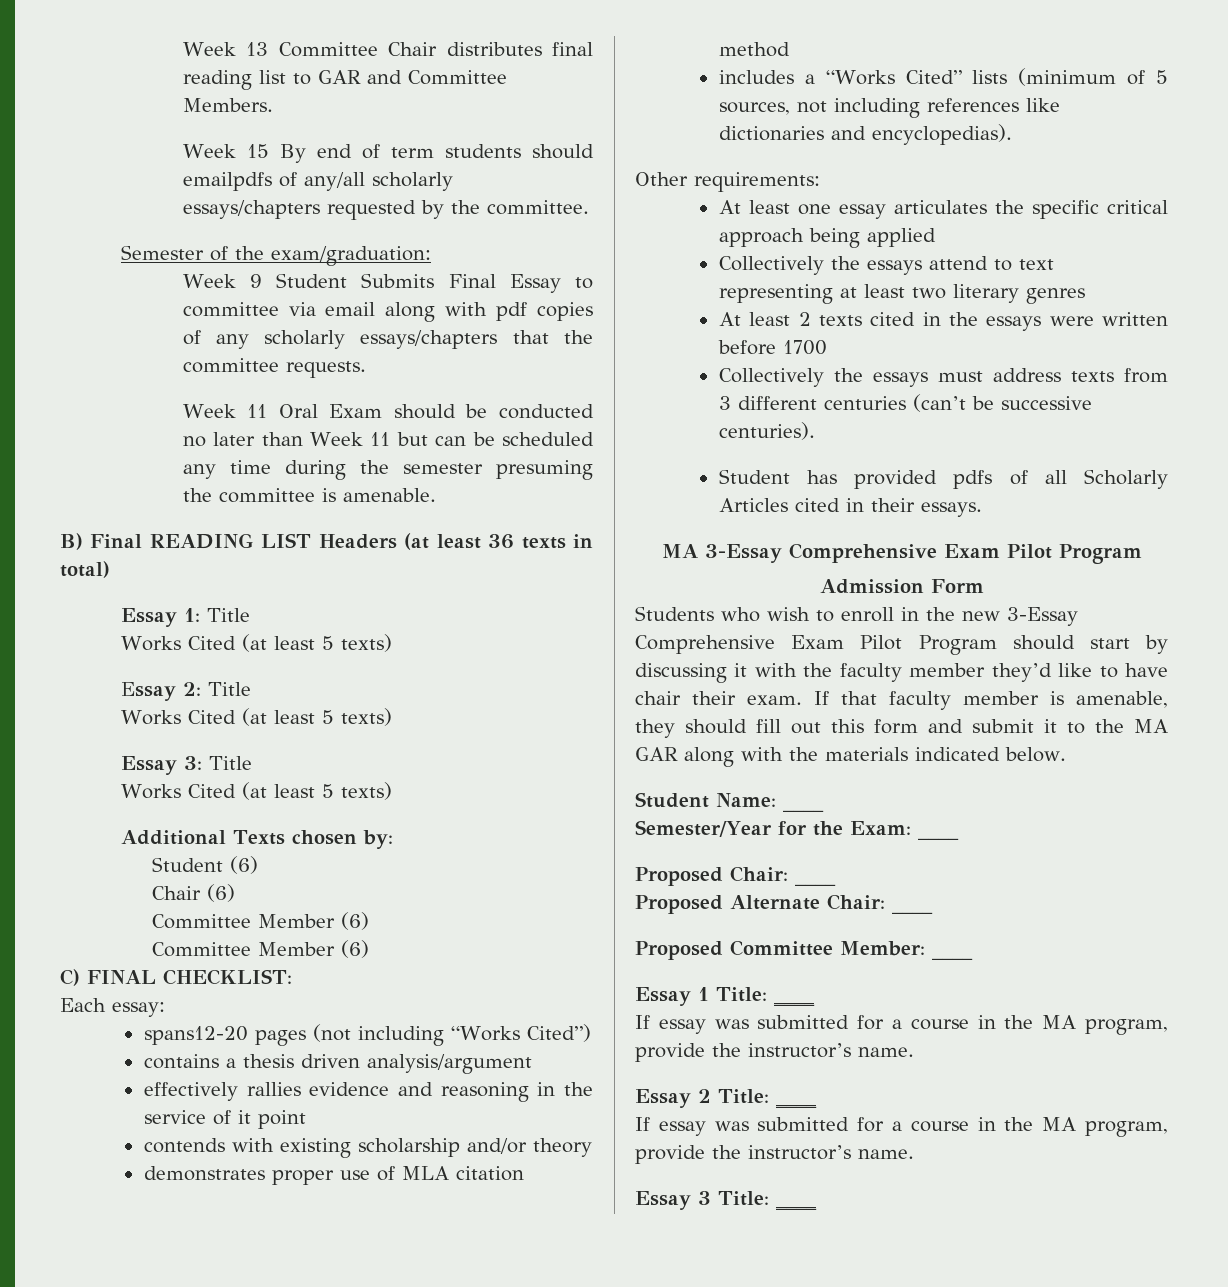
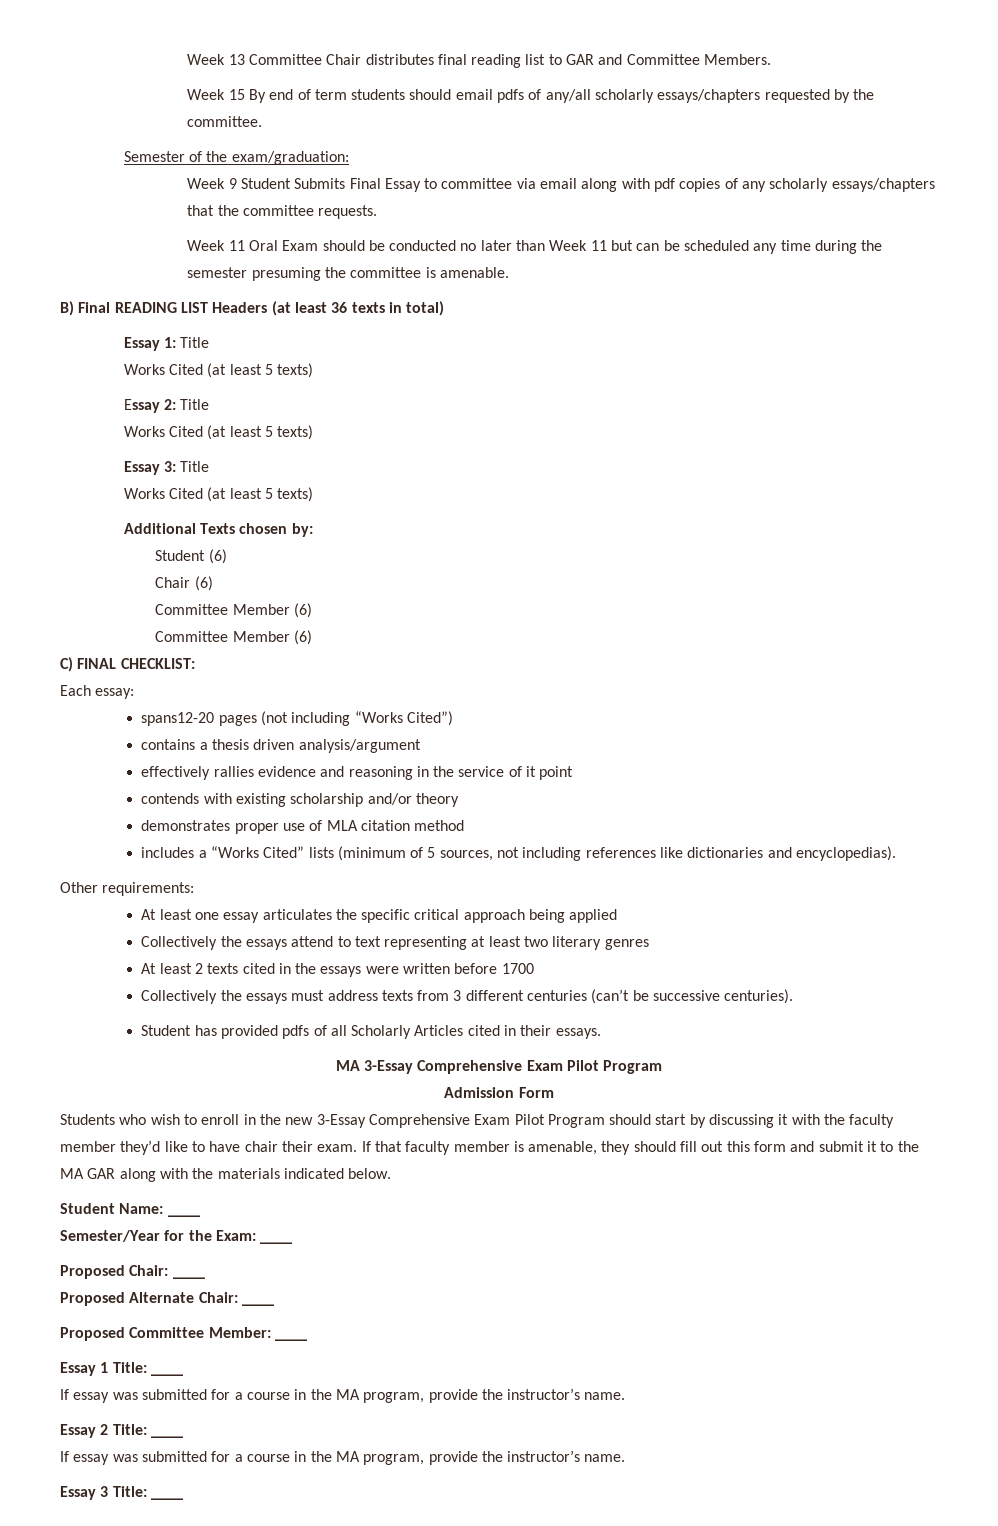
- Week 15 By end of term students should emailpdfs of any/all scholarly essays/chapters requested by the committee.
+ Week 15 By end of term students should email pdfs of any/all scholarly essays/chapters requested by the committee.

